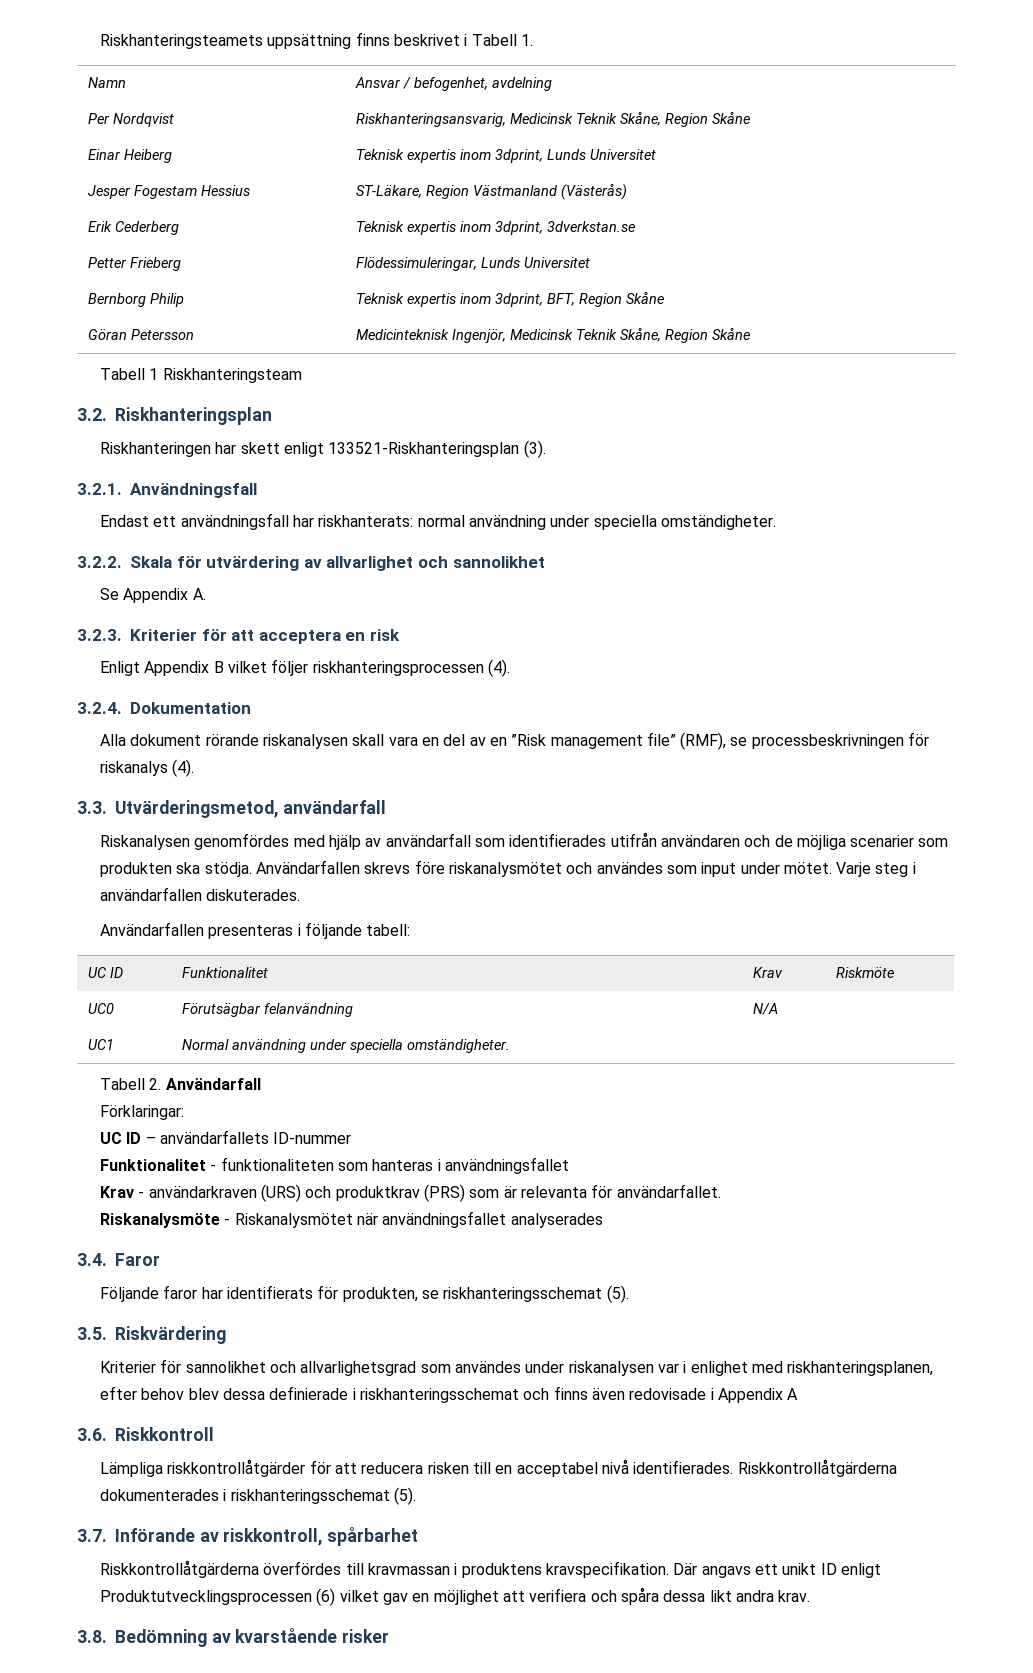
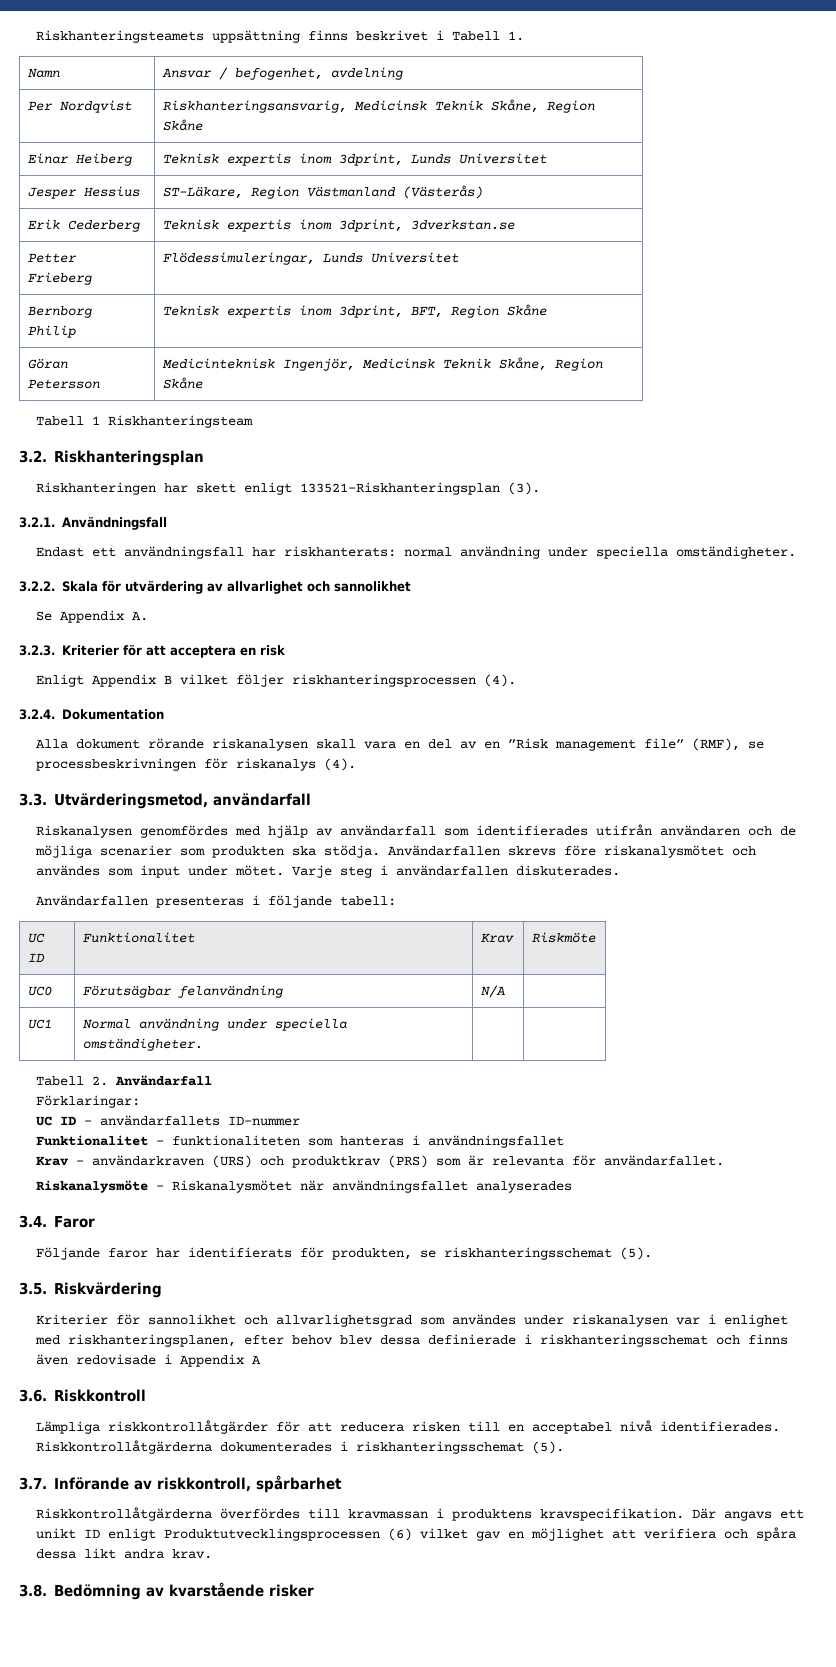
- Jesper Fogestam Hessius | ST-Läkare, Region Västmanland (Västerås)
+ Jesper Hessius | ST-Läkare, Region Västmanland (Västerås)

